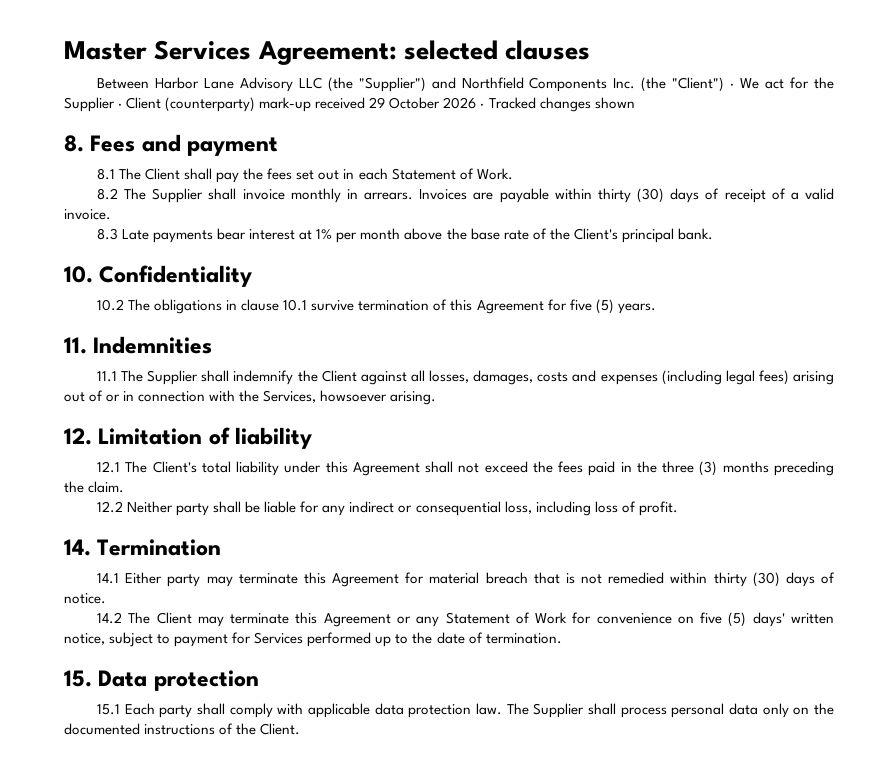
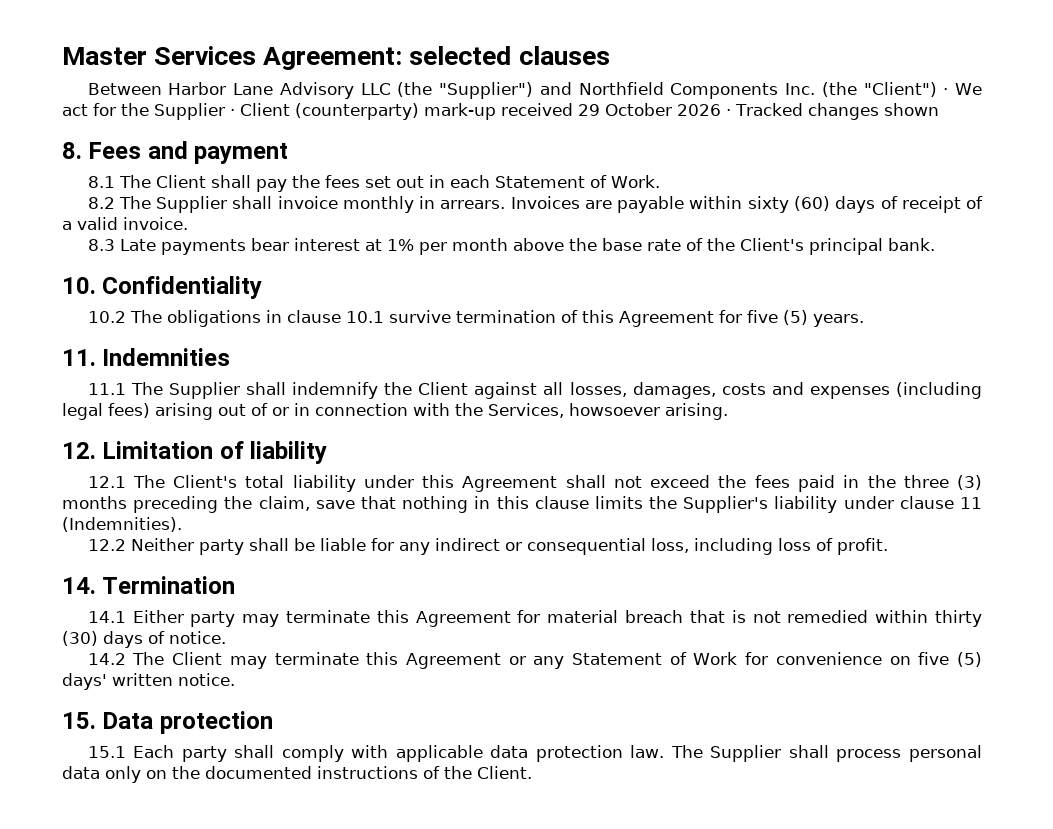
- Invoices are payable within thirty (30) days of receipt of a valid invoice.
+ Invoices are payable within sixty (60) days of receipt of a valid invoice.
- 12.1 The Client's total liability under this Agreement shall not exceed the fees paid in the three (3) months preceding the claim.
+ 12.1 The Client's total liability under this Agreement shall not exceed the fees paid in the three (3) months preceding the claim, save that nothing in this clause limits the Supplier's liability under clause 11 (Indemnities).
- 14.2 The Client may terminate this Agreement or any Statement of Work for convenience on five (5) days' written notice, subject to payment for Services performed up to the date of termination.
+ 14.2 The Client may terminate this Agreement or any Statement of Work for convenience on five (5) days' written notice.

